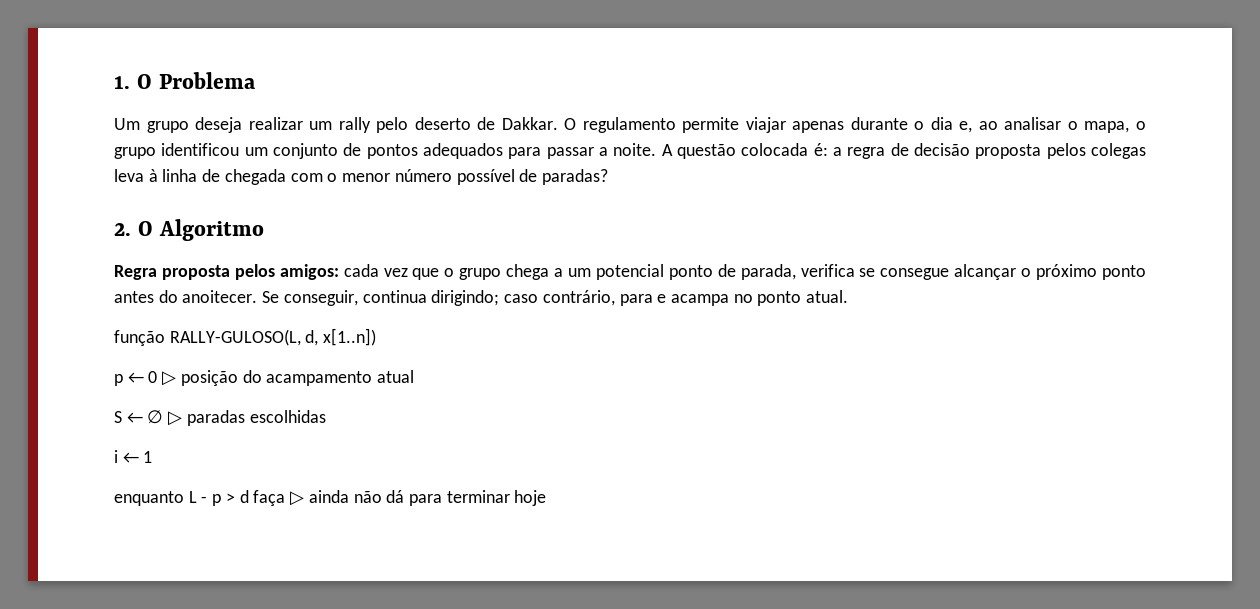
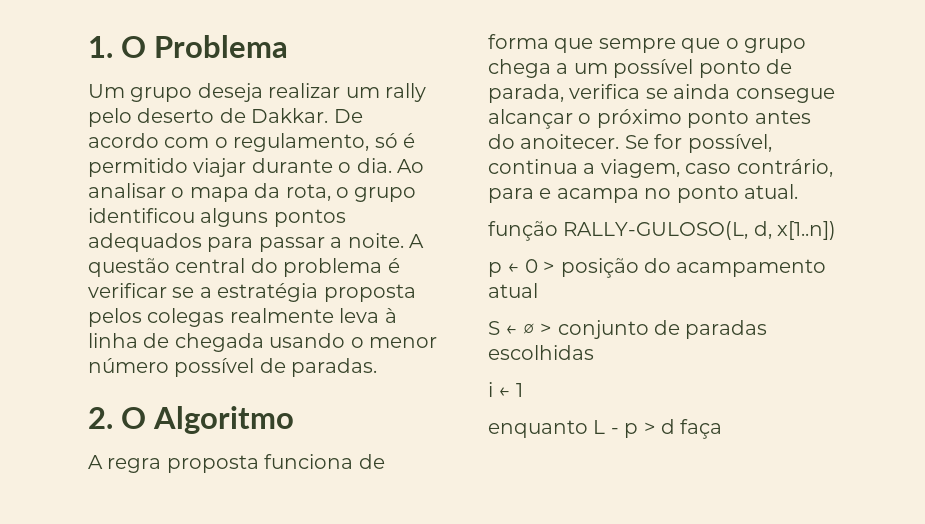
- O regulamento permite viajar apenas durante o dia e, ao analisar o mapa, o grupo identificou um conjunto de pontos adequados para passar a noite.
+ De acordo com o regulamento, só é permitido viajar durante o dia. Ao analisar o mapa da rota, o grupo identificou alguns pontos adequados para passar a noite.
- A questão colocada é: a regra de decisão proposta pelos colegas leva à linha de chegada com o menor número possível de paradas?
+ A questão central do problema é verificar se a estratégia proposta pelos colegas realmente leva à linha de chegada usando o menor número possível de paradas.
- Regra proposta pelos amigos: cada vez que o grupo chega a um potencial ponto de parada, verifica se consegue alcançar o próximo ponto antes do anoitecer.
+ A regra proposta funciona de forma que sempre que o grupo chega a um possível ponto de parada, verifica se ainda consegue alcançar o próximo ponto antes do anoitecer.
- Se conseguir, continua dirigindo; caso contrário, para e acampa no ponto atual.
+ Se for possível, continua a viagem, caso contrário, para e acampa no ponto atual.
- p ← 0 ▷ posição do acampamento atual
+ p ← 0 > posição do acampamento atual
- S ← ∅ ▷ paradas escolhidas
+ S ← ∅ > conjunto de paradas escolhidas
- enquanto L - p > d faça ▷ ainda não dá para terminar hoje
+ enquanto L - p > d faça

